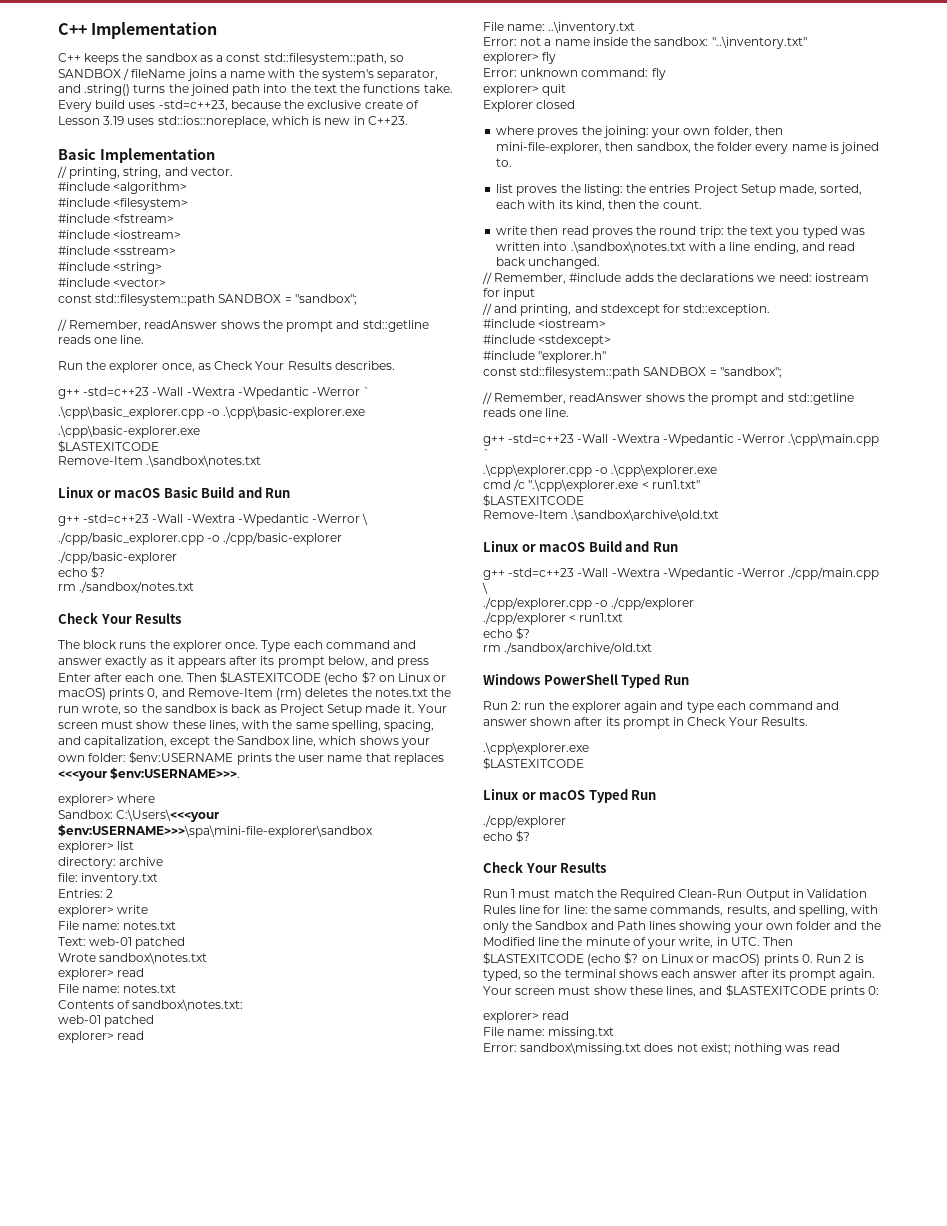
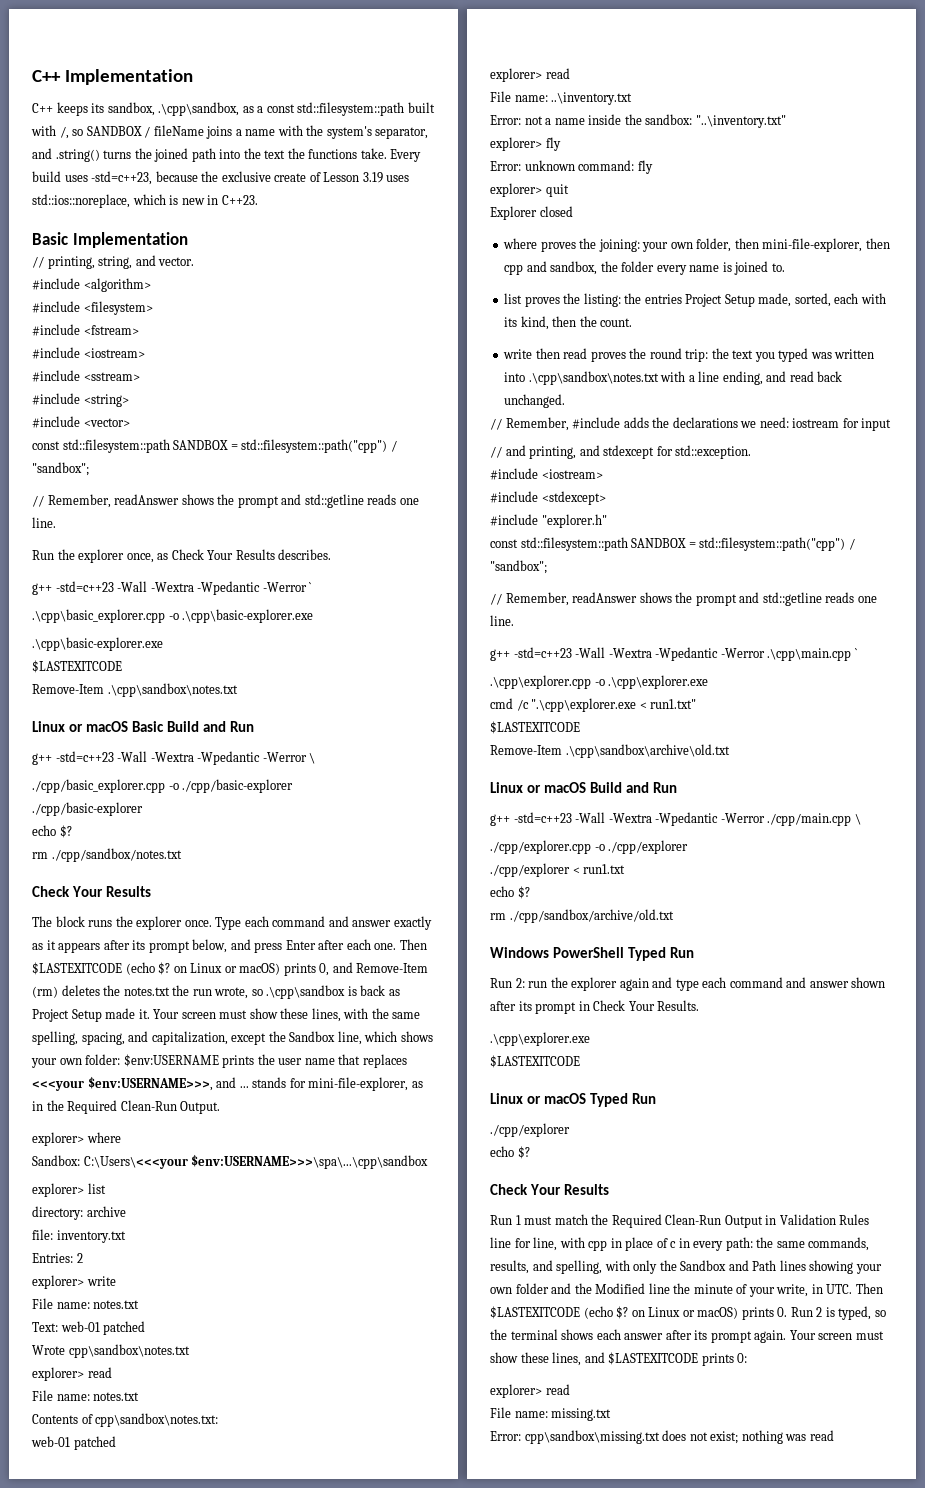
- C++ keeps the sandbox as a const std::filesystem::path, so SANDBOX / fileName joins a name with the system's separator, and .string() turns the joined path into the text the functions take.
+ C++ keeps its sandbox, .\cpp\sandbox, as a const std::filesystem::path built with /, so SANDBOX / fileName joins a name with the system's separator, and .string() turns the joined path into the text the functions take.
  #include <vector>
- const std::filesystem::path SANDBOX = "sandbox";
+ const std::filesystem::path SANDBOX = std::filesystem::path("cpp") / "sandbox";
- Remove-Item .\sandbox\notes.txt
+ Remove-Item .\cpp\sandbox\notes.txt
- rm ./sandbox/notes.txt
+ rm ./cpp/sandbox/notes.txt
- Then $LASTEXITCODE (echo $? on Linux or macOS) prints 0, and Remove-Item (rm) deletes the notes.txt the run wrote, so the sandbox is back as Project Setup made it.
+ Then $LASTEXITCODE (echo $? on Linux or macOS) prints 0, and Remove-Item (rm) deletes the notes.txt the run wrote, so .\cpp\sandbox is back as Project Setup made it.
- Your screen must show these lines, with the same spelling, spacing, and capitalization, except the Sandbox line, which shows your own folder: $env:USERNAME prints the user name that replaces <<<your $env:USERNAME>>>.
+ Your screen must show these lines, with the same spelling, spacing, and capitalization, except the Sandbox line, which shows your own folder: $env:USERNAME prints the user name that replaces <<<your $env:USERNAME>>>, and ... stands for mini-file-explorer, as in the Required Clean-Run Output.
- Sandbox: C:\Users\<<<your $env:USERNAME>>>\spa\mini-file-explorer\sandbox
+ Sandbox: C:\Users\<<<your $env:USERNAME>>>\spa\...\cpp\sandbox
- Wrote sandbox\notes.txt
+ Wrote cpp\sandbox\notes.txt
- Contents of sandbox\notes.txt:
+ Contents of cpp\sandbox\notes.txt:
- where proves the joining: your own folder, then mini-file-explorer, then sandbox, the folder every name is joined to.
+ where proves the joining: your own folder, then mini-file-explorer, then cpp and sandbox, the folder every name is joined to.
- write then read proves the round trip: the text you typed was written into .\sandbox\notes.txt with a line ending, and read back unchanged.
+ write then read proves the round trip: the text you typed was written into .\cpp\sandbox\notes.txt with a line ending, and read back unchanged.
  #include "explorer.h"
- const std::filesystem::path SANDBOX = "sandbox";
+ const std::filesystem::path SANDBOX = std::filesystem::path("cpp") / "sandbox";
- Remove-Item .\sandbox\archive\old.txt
+ Remove-Item .\cpp\sandbox\archive\old.txt
- rm ./sandbox/archive/old.txt
+ rm ./cpp/sandbox/archive/old.txt
- Run 1 must match the Required Clean-Run Output in Validation Rules line for line:
+ Run 1 must match the Required Clean-Run Output in Validation Rules line for line, with cpp in place of c in every path:
- Error: sandbox\missing.txt does not exist; nothing was read
+ Error: cpp\sandbox\missing.txt does not exist; nothing was read

